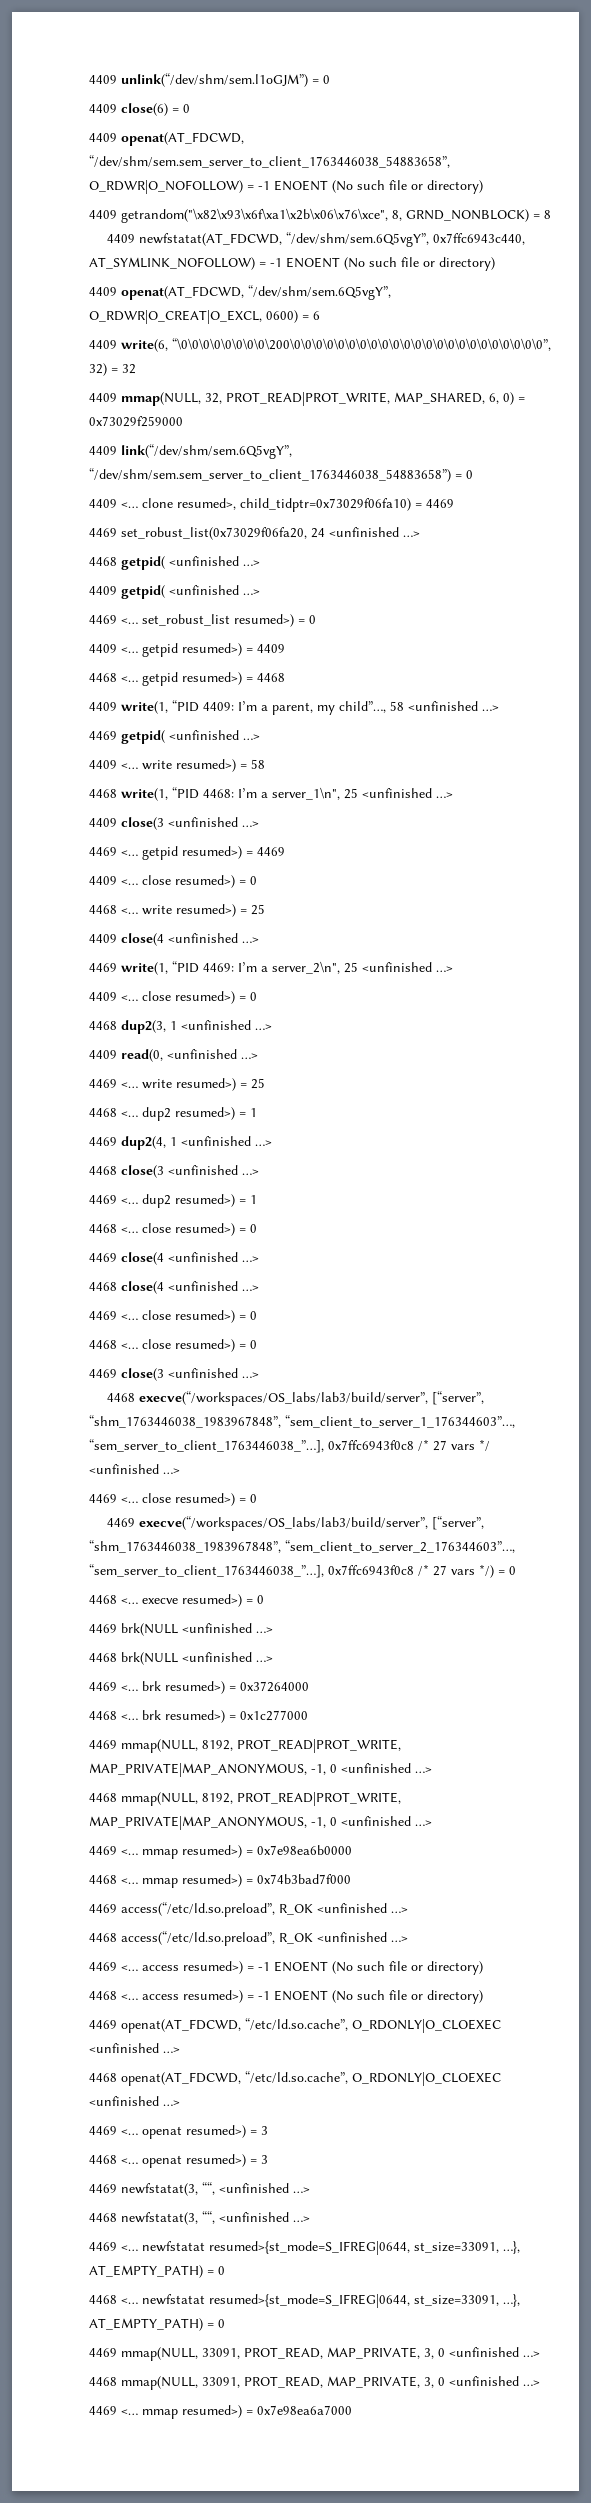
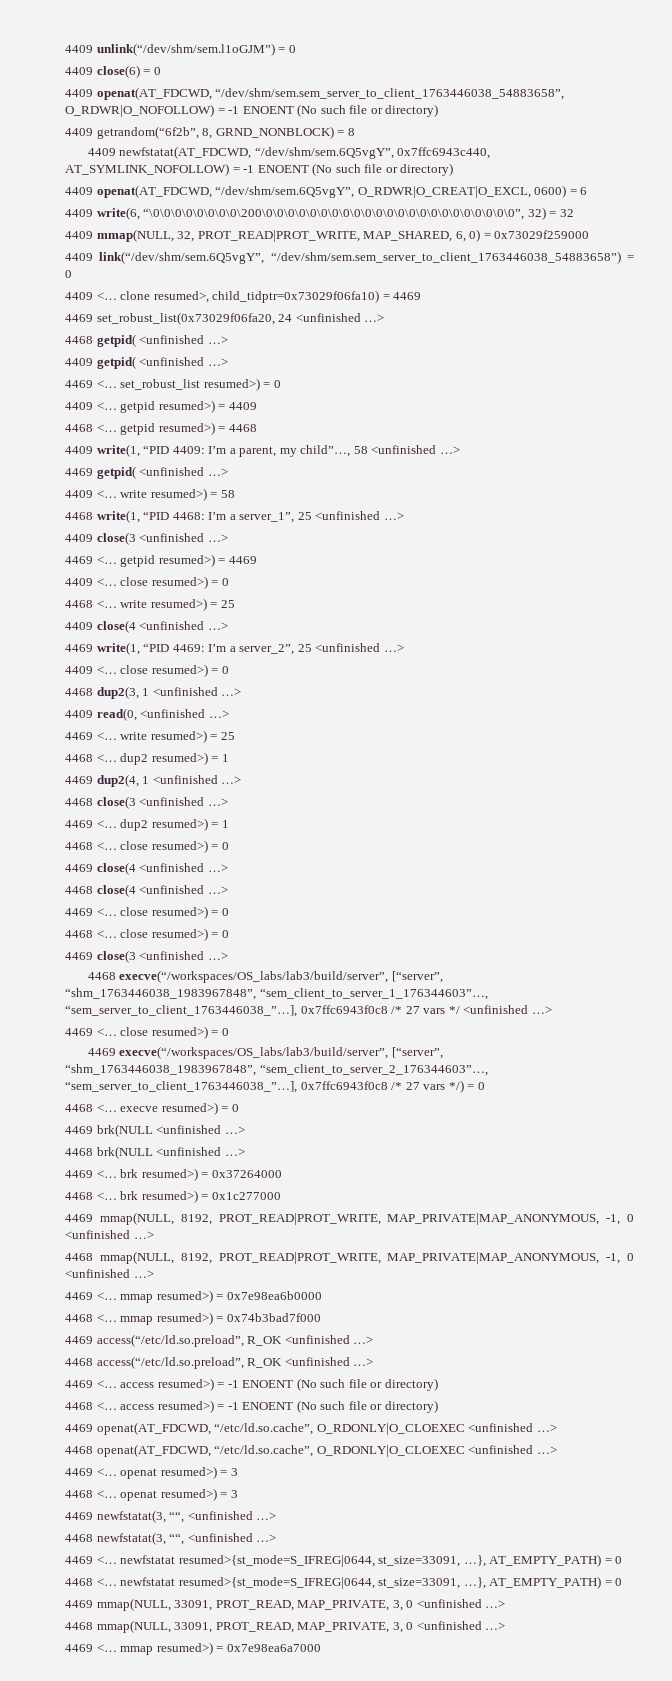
- 4409 getrandom("\x82\x93\x6f\xa1\x2b\x06\x76\xce", 8, GRND_NONBLOCK) = 8
+ 4409 getrandom(“6f2b”, 8, GRND_NONBLOCK) = 8
- 4468 write(1, “PID 4468: I’m a server_1\n", 25 <unfinished …>
+ 4468 write(1, “PID 4468: I’m a server_1”, 25 <unfinished …>
- 4469 write(1, “PID 4469: I’m a server_2\n", 25 <unfinished …>
+ 4469 write(1, “PID 4469: I’m a server_2”, 25 <unfinished …>

